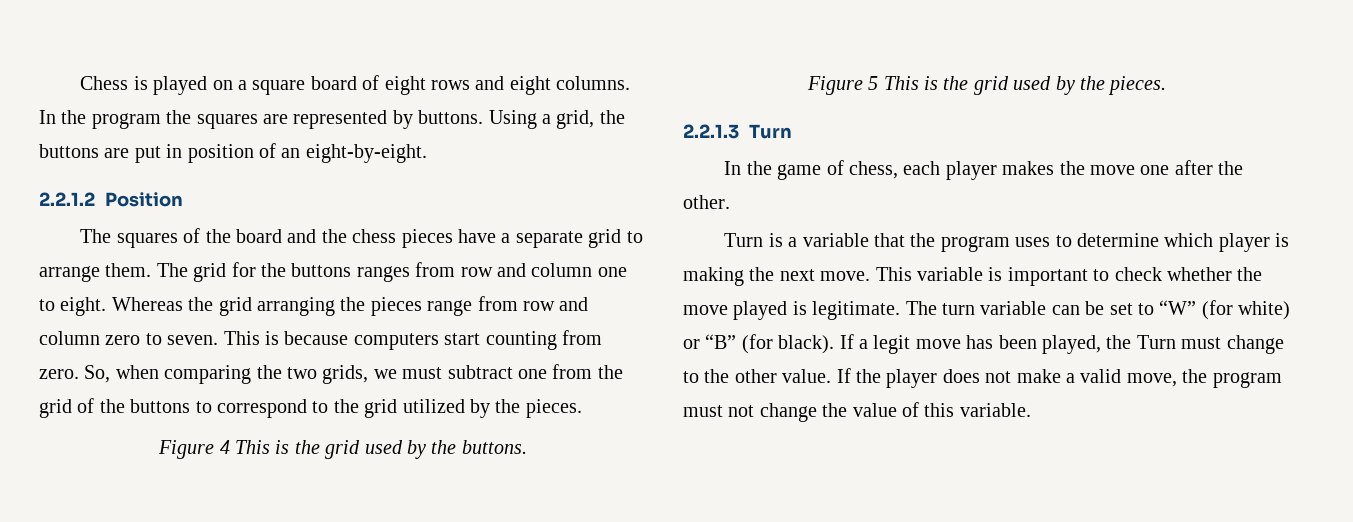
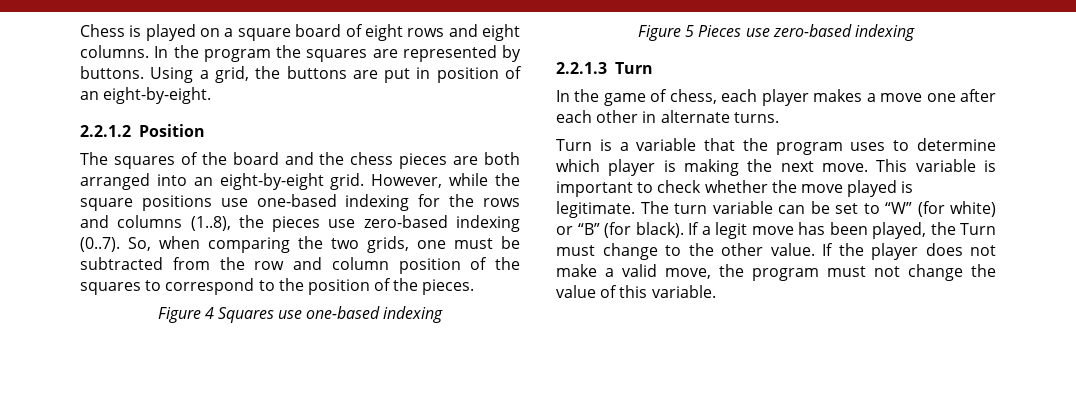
- The squares of the board and the chess pieces have a separate grid to arrange them. The grid for the buttons ranges from row and column one to eight. Whereas the grid arranging the pieces range from row and column zero to seven. This is because computers start counting from zero. So, when comparing the two grids, we must subtract one from the grid of the buttons to correspond to the grid utilized by the pieces.
+ The squares of the board and the chess pieces are both arranged into an eight-by-eight grid. However, while the square positions use one-based indexing for the rows and columns (1..8), the pieces use zero-based indexing (0..7). So, when comparing the two grids, one must be subtracted from the row and column position of the squares to correspond to the position of the pieces.
- Figure 4 This is the grid used by the buttons.
- Figure 5 This is the grid used by the pieces.
+ Figure 4 Squares use one-based indexing
+ Figure 5 Pieces use zero-based indexing
- In the game of chess, each player makes the move one after the other.
+ In the game of chess, each player makes a move one after each other in alternate turns.

